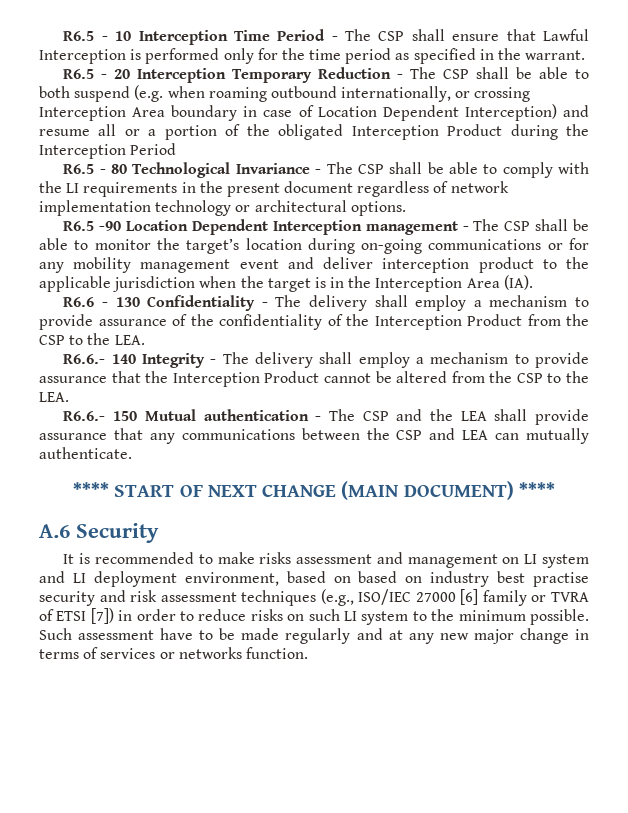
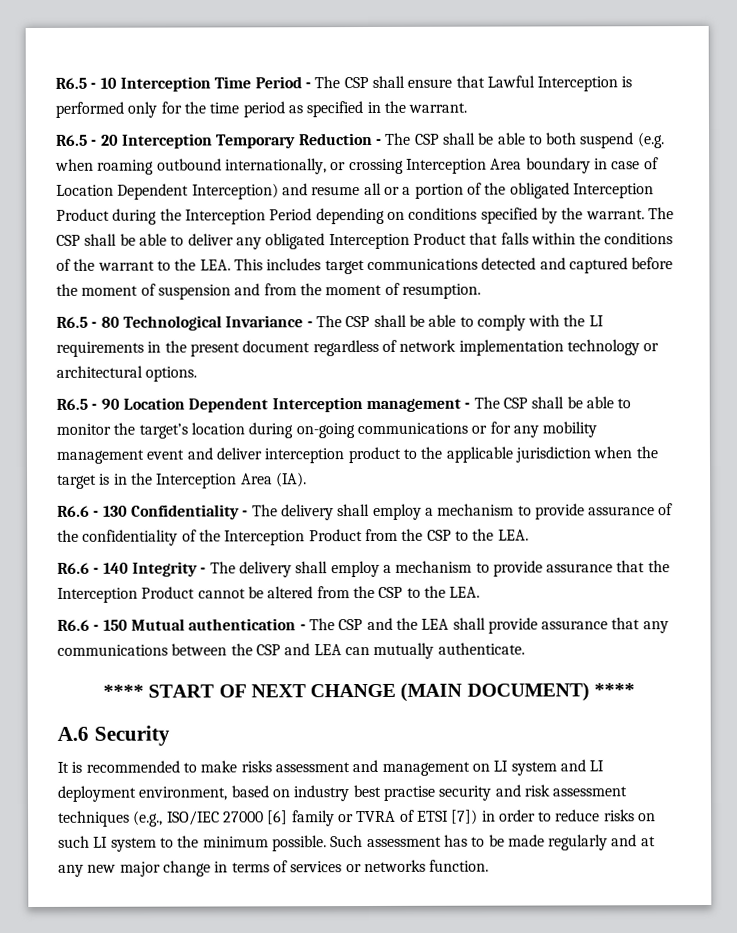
- R6.5 - 20 Interception Temporary Reduction - The CSP shall be able to both suspend (e.g. when roaming outbound internationally, or crossing Interception Area boundary in case of Location Dependent Interception) and resume all or a portion of the obligated Interception Product during the Interception Period
+ R6.5 - 20 Interception Temporary Reduction - The CSP shall be able to both suspend (e.g. when roaming outbound internationally, or crossing Interception Area boundary in case of Location Dependent Interception) and resume all or a portion of the obligated Interception Product during the Interception Period depending on conditions specified by the warrant. The CSP shall be able to deliver any obligated Interception Product that falls within the conditions of the warrant to the LEA. This includes target communications detected and captured before the moment of suspension and from the moment of resumption.
- R6.5 -90 Location Dependent Interception management - The CSP shall be able to monitor the target’s location during on-going communications or for any mobility management event and deliver interception product to the applicable jurisdiction when the target is in the Interception Area (IA).
+ R6.5 - 90 Location Dependent Interception management - The CSP shall be able to monitor the target’s location during on-going communications or for any mobility management event and deliver interception product to the applicable jurisdiction when the target is in the Interception Area (IA).
- R6.6.- 140 Integrity - The delivery shall employ a mechanism to provide assurance that the Interception Product cannot be altered from the CSP to the LEA.
+ R6.6 - 140 Integrity - The delivery shall employ a mechanism to provide assurance that the Interception Product cannot be altered from the CSP to the LEA.
- R6.6.- 150 Mutual authentication - The CSP and the LEA shall provide assurance that any communications between the CSP and LEA can mutually authenticate.
+ R6.6 - 150 Mutual authentication - The CSP and the LEA shall provide assurance that any communications between the CSP and LEA can mutually authenticate.
- It is recommended to make risks assessment and management on LI system and LI deployment environment, based on based on industry best practise security and risk assessment techniques (e.g., ISO/IEC 27000 [6] family or TVRA of ETSI [7]) in order to reduce risks on such LI system to the minimum possible.
+ It is recommended to make risks assessment and management on LI system and LI deployment environment, based on industry best practise security and risk assessment techniques (e.g., ISO/IEC 27000 [6] family or TVRA of ETSI [7]) in order to reduce risks on such LI system to the minimum possible.
- Such assessment have to be made regularly and at any new major change in terms of services or networks function.
+ Such assessment has to be made regularly and at any new major change in terms of services or networks function.

